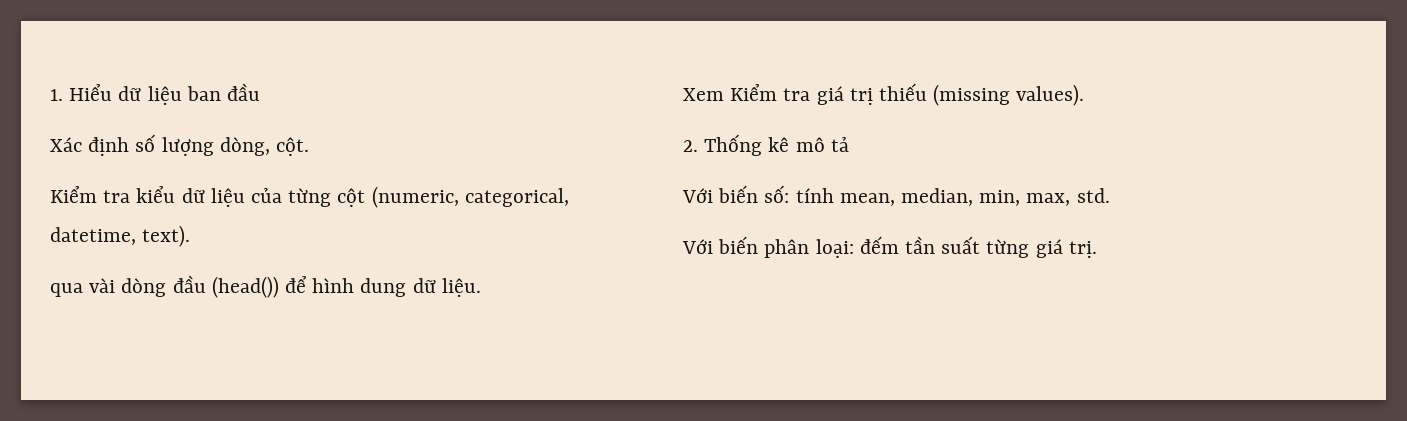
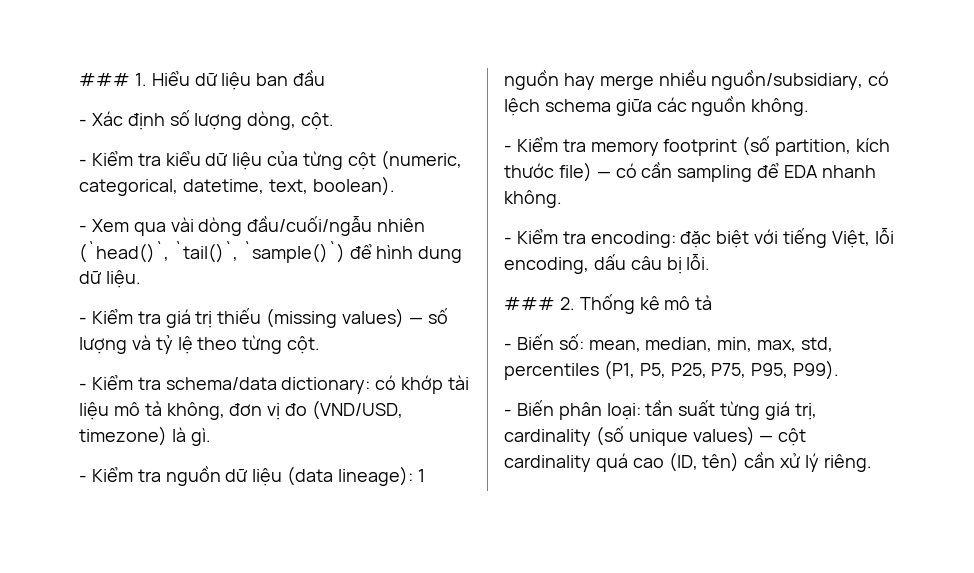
- 1. Hiểu dữ liệu ban đầu
+ ### 1. Hiểu dữ liệu ban đầu
- Xác định số lượng dòng, cột.
+ - Xác định số lượng dòng, cột.
- Kiểm tra kiểu dữ liệu của từng cột (numeric, categorical, datetime, text).
- qua vài dòng đầu (head()) để hình dung dữ liệu.
+ - Kiểm tra kiểu dữ liệu của từng cột (numeric, categorical, datetime, text, boolean).
+ - Xem qua vài dòng đầu/cuối/ngẫu nhiên (`head()`, `tail()`, `sample()`) để hình dung dữ liệu.
- Xem Kiểm tra giá trị thiếu (missing values).
- 2. Thống kê mô tả
+ - Kiểm tra giá trị thiếu (missing values) — số lượng và tỷ lệ theo từng cột.
+ - Kiểm tra schema/data dictionary: có khớp tài liệu mô tả không, đơn vị đo (VND/USD, timezone) là gì.
+ - Kiểm tra nguồn dữ liệu (data lineage): 1 nguồn hay merge nhiều nguồn/subsidiary, có lệch schema giữa các nguồn không.
+ - Kiểm tra memory footprint (số partition, kích thước file) — có cần sampling để EDA nhanh không.
+ - Kiểm tra encoding: đặc biệt với tiếng Việt, lỗi encoding, dấu câu bị lỗi.
+ ### 2. Thống kê mô tả
- Với biến số: tính mean, median, min, max, std.
- Với biến phân loại: đếm tần suất từng giá trị.
+ - Biến số: mean, median, min, max, std, percentiles (P1, P5, P25, P75, P95, P99).
+ - Biến phân loại: tần suất từng giá trị, cardinality (số unique values) — cột cardinality quá cao (ID, tên) cần xử lý riêng.

